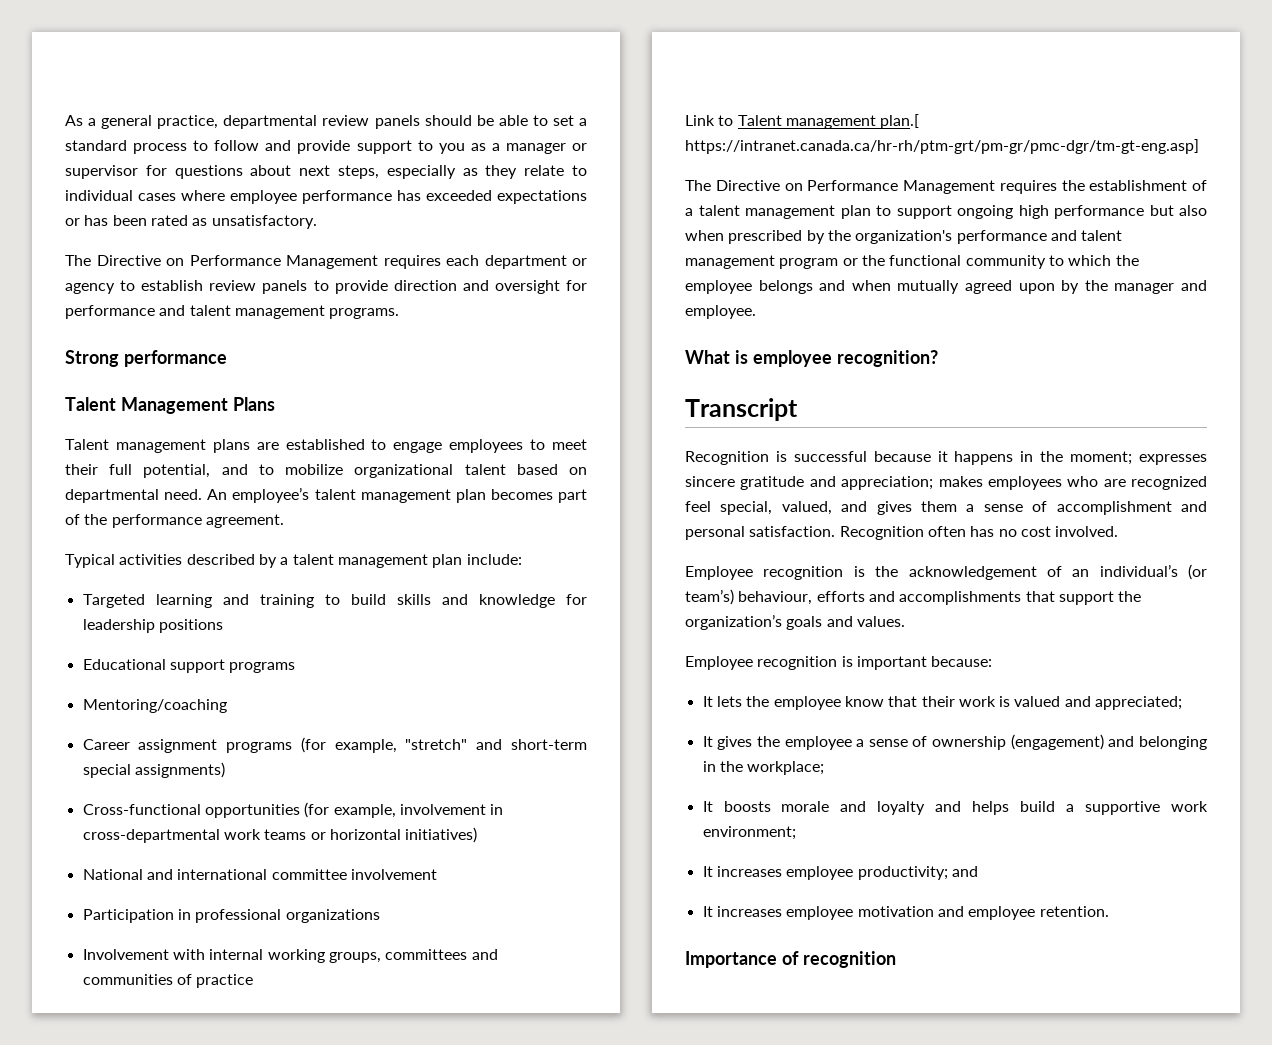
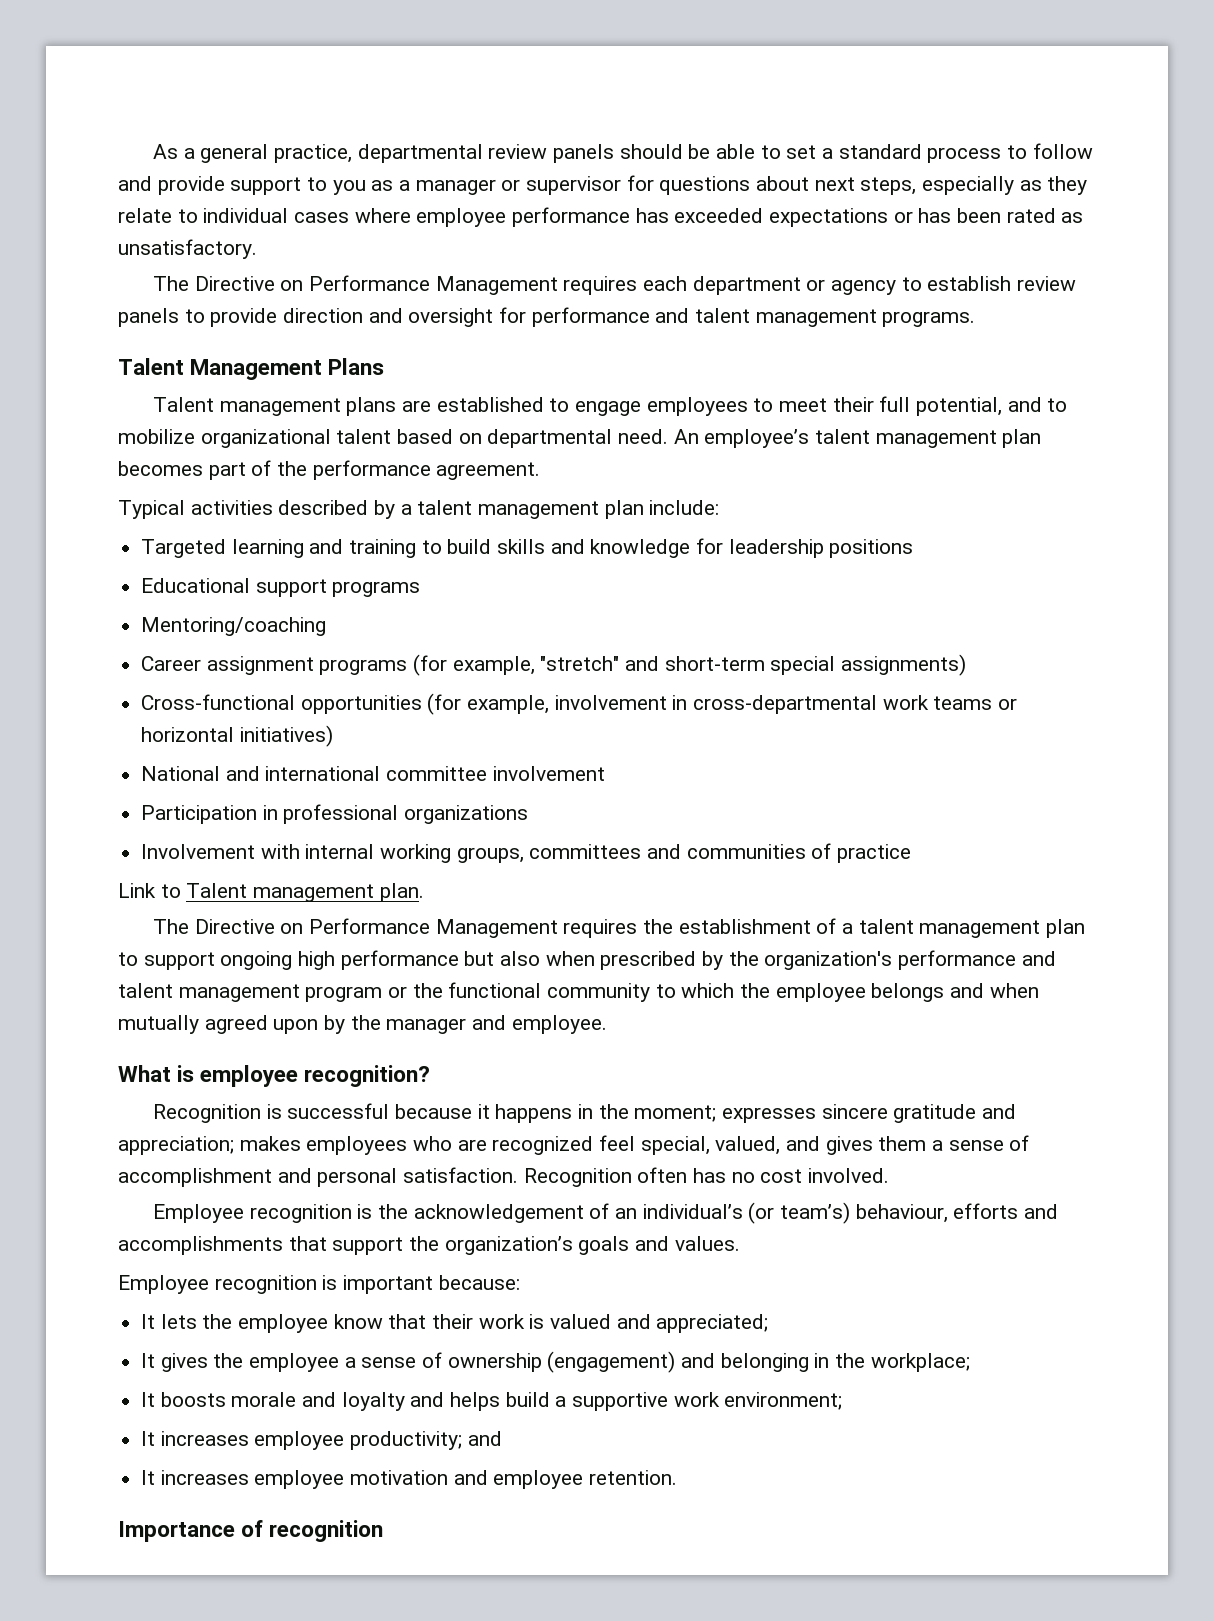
- Strong performance
- Link to Talent management plan.[ https://intranet.canada.ca/hr-rh/ptm-grt/pm-gr/pmc-dgr/tm-gt-eng.asp]
+ Link to Talent management plan.
- Transcript

